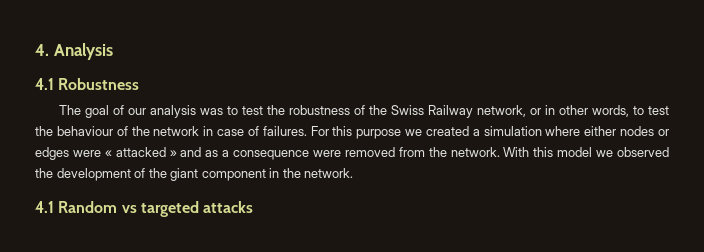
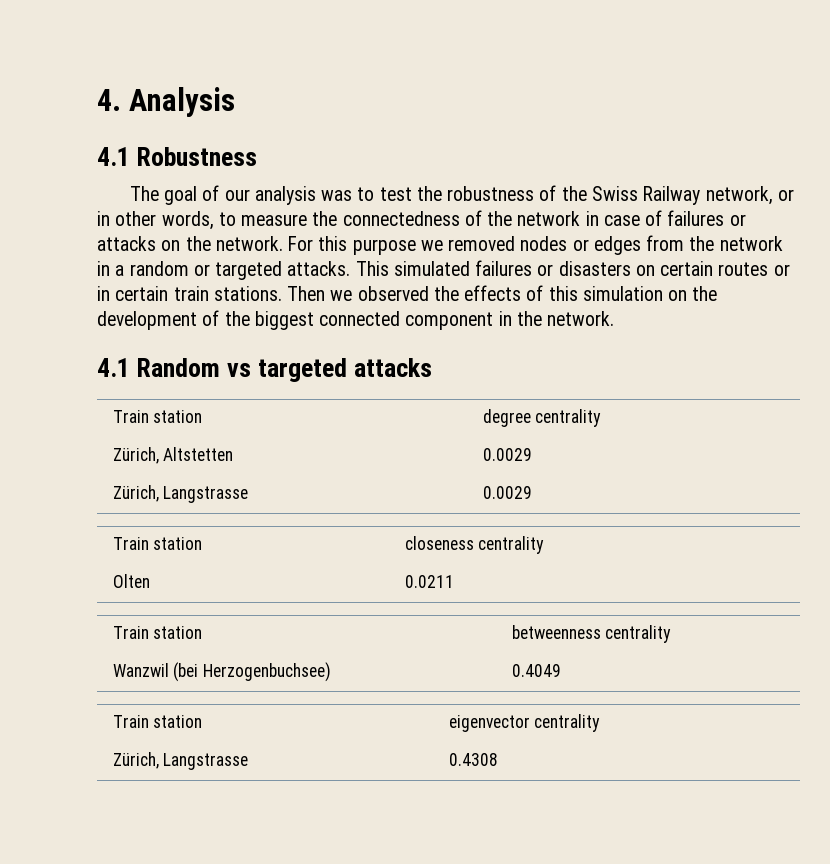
- The goal of our analysis was to test the robustness of the Swiss Railway network, or in other words, to test the behaviour of the network in case of failures. For this purpose we created a simulation where either nodes or edges were « attacked » and as a consequence were removed from the network. With this model we observed the development of the giant component in the network.
+ The goal of our analysis was to test the robustness of the Swiss Railway network, or in other words, to measure the connectedness of the network in case of failures or attacks on the network. For this purpose we removed nodes or edges from the network in a random or targeted attacks. This simulated failures or disasters on certain routes or in certain train stations. Then we observed the effects of this simulation on the development of the biggest connected component in the network.
+ Train station | degree centrality
+ Zürich, Altstetten | 0.0029
+ Zürich, Langstrasse | 0.0029
+ Train station | closeness centrality
+ Olten | 0.0211
+ Train station | betweenness centrality
+ Wanzwil (bei Herzogenbuchsee) | 0.4049
+ Train station | eigenvector centrality
+ Zürich, Langstrasse | 0.4308

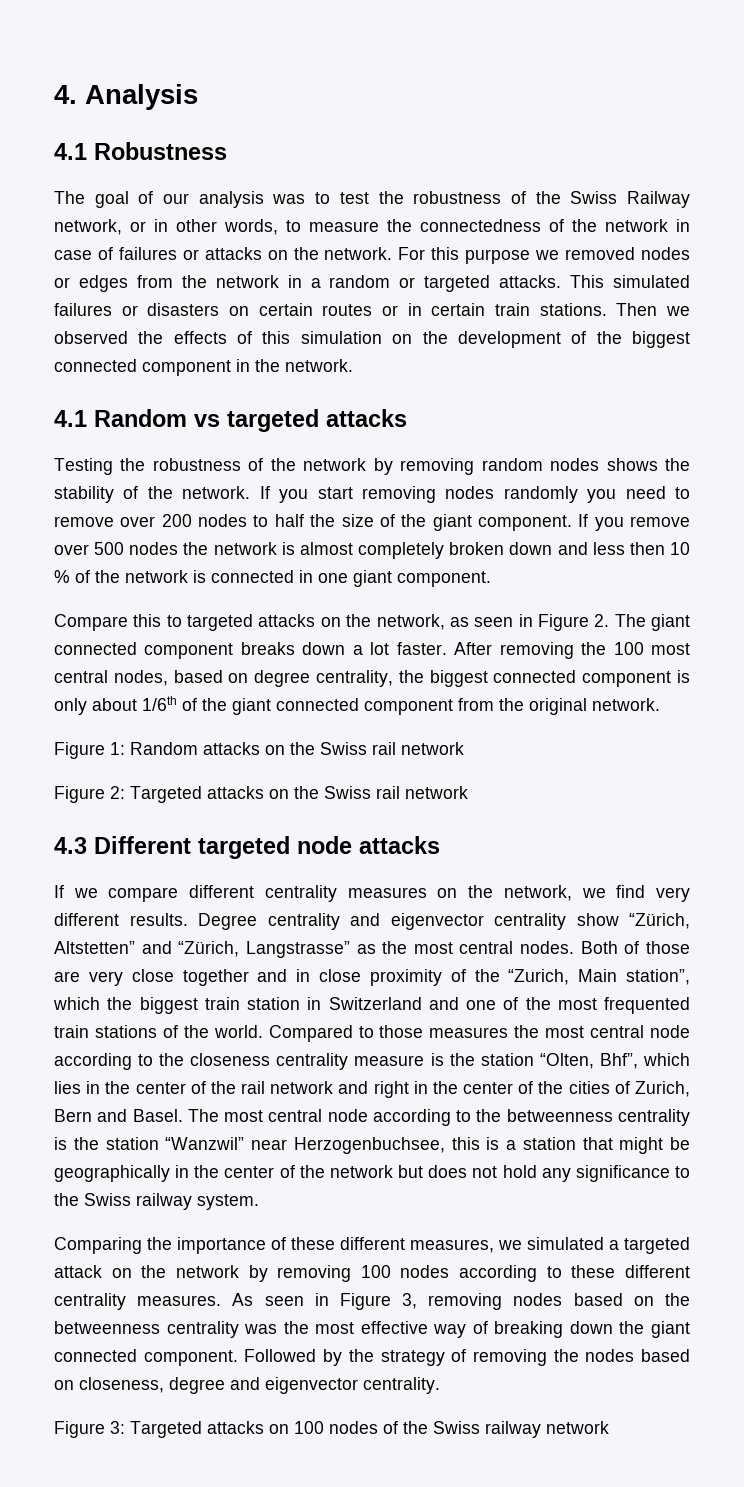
- Train station | degree centrality
- Zürich, Altstetten | 0.0029
- Zürich, Langstrasse | 0.0029
- Train station | closeness centrality
- Olten | 0.0211
- Train station | betweenness centrality
- Wanzwil (bei Herzogenbuchsee) | 0.4049
- Train station | eigenvector centrality
- Zürich, Langstrasse | 0.4308
+ Testing the robustness of the network by removing random nodes shows the stability of the network. If you start removing nodes randomly you need to remove over 200 nodes to half the size of the giant component. If you remove over 500 nodes the network is almost completely broken down and less then 10 % of the network is connected in one giant component.
+ Compare this to targeted attacks on the network, as seen in Figure 2. The giant connected component breaks down a lot faster. After removing the 100 most central nodes, based on degree centrality, the biggest connected component is only about 1/6th of the giant connected component from the original network.
+ Figure 1: Random attacks on the Swiss rail network
+ Figure 2: Targeted attacks on the Swiss rail network
+ 4.3 Different targeted node attacks
+ If we compare different centrality measures on the network, we find very different results. Degree centrality and eigenvector centrality show “Zürich, Altstetten” and “Zürich, Langstrasse” as the most central nodes. Both of those are very close together and in close proximity of the “Zurich, Main station”, which the biggest train station in Switzerland and one of the most frequented train stations of the world. Compared to those measures the most central node according to the closeness centrality measure is the station “Olten, Bhf”, which lies in the center of the rail network and right in the center of the cities of Zurich, Bern and Basel. The most central node according to the betweenness centrality is the station “Wanzwil” near Herzogenbuchsee, this is a station that might be geographically in the center of the network but does not hold any significance to the Swiss railway system.
+ Comparing the importance of these different measures, we simulated a targeted attack on the network by removing 100 nodes according to these different centrality measures. As seen in Figure 3, removing nodes based on the betweenness centrality was the most effective way of breaking down the giant connected component. Followed by the strategy of removing the nodes based on closeness, degree and eigenvector centrality.
+ Figure 3: Targeted attacks on 100 nodes of the Swiss railway network

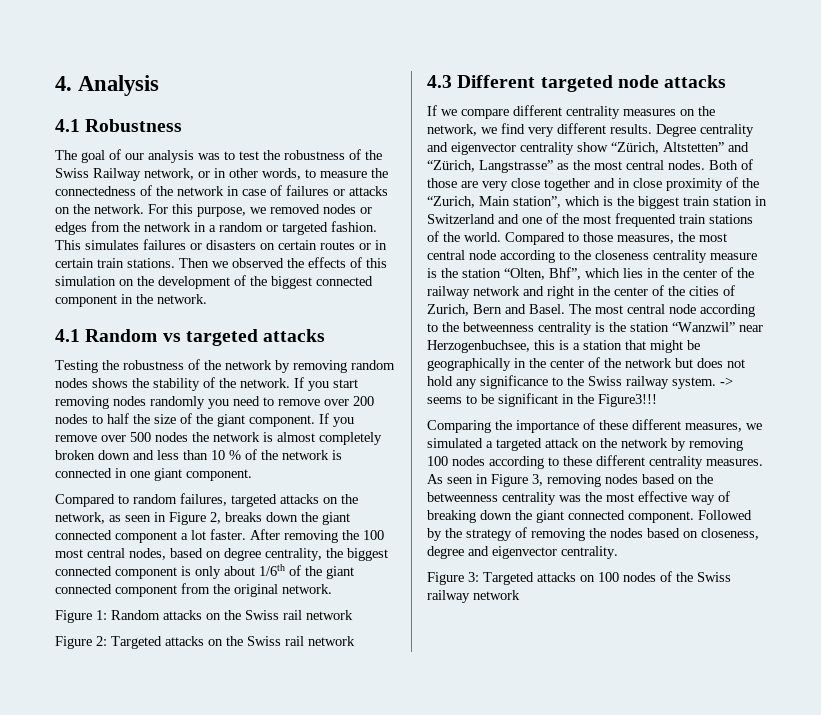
- For this purpose we removed nodes or edges from the network in a random or targeted attacks. This simulated failures or disasters on certain routes or in certain train stations.
+ For this purpose, we removed nodes or edges from the network in a random or targeted fashion. This simulates failures or disasters on certain routes or in certain train stations.
- If you remove over 500 nodes the network is almost completely broken down and less then 10 % of the network is connected in one giant component.
+ If you remove over 500 nodes the network is almost completely broken down and less than 10 % of the network is connected in one giant component.
- Compare this to targeted attacks on the network, as seen in Figure 2. The giant connected component breaks down a lot faster.
+ Compared to random failures, targeted attacks on the network, as seen in Figure 2, breaks down the giant connected component a lot faster.
- Both of those are very close together and in close proximity of the “Zurich, Main station”, which the biggest train station in Switzerland and one of the most frequented train stations of the world.
+ Both of those are very close together and in close proximity of the “Zurich, Main station”, which is the biggest train station in Switzerland and one of the most frequented train stations of the world.
- Compared to those measures the most central node according to the closeness centrality measure is the station “Olten, Bhf”, which lies in the center of the rail network and right in the center of the cities of Zurich, Bern and Basel.
+ Compared to those measures, the most central node according to the closeness centrality measure is the station “Olten, Bhf”, which lies in the center of the railway network and right in the center of the cities of Zurich, Bern and Basel.
+ -> seems to be significant in the Figure3!!!

